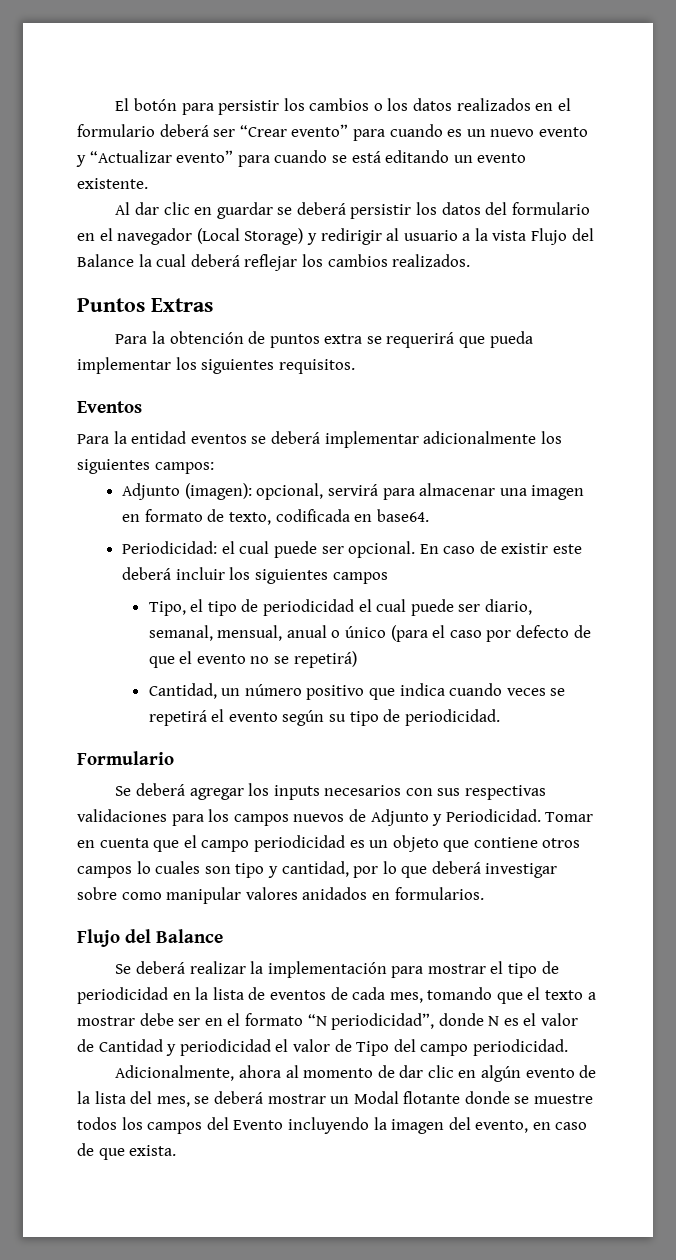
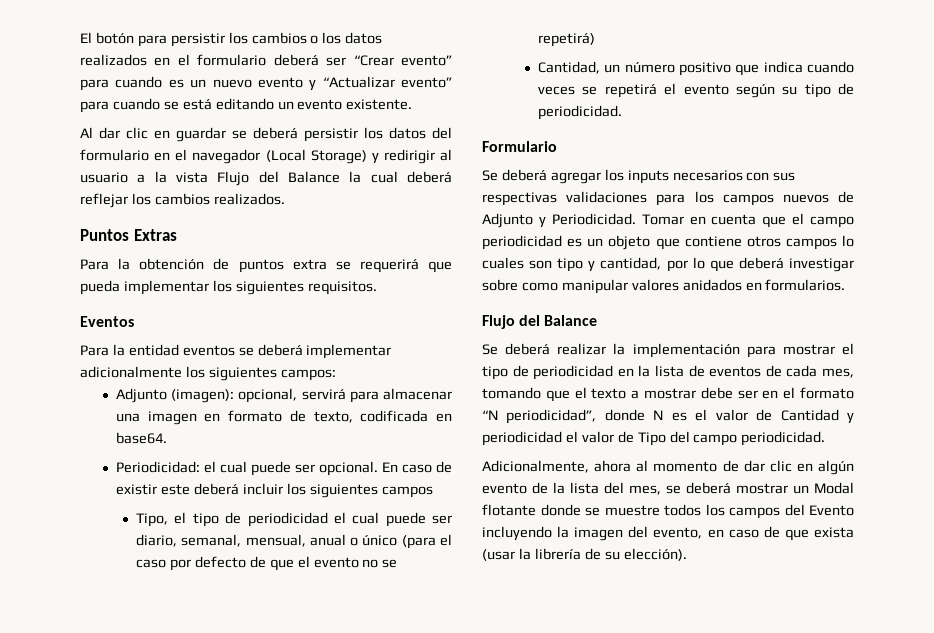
- Adicionalmente, ahora al momento de dar clic en algún evento de la lista del mes, se deberá mostrar un Modal flotante donde se muestre todos los campos del Evento incluyendo la imagen del evento, en caso de que exista.
+ Adicionalmente, ahora al momento de dar clic en algún evento de la lista del mes, se deberá mostrar un Modal flotante donde se muestre todos los campos del Evento incluyendo la imagen del evento, en caso de que exista (usar la librería de su elección).

